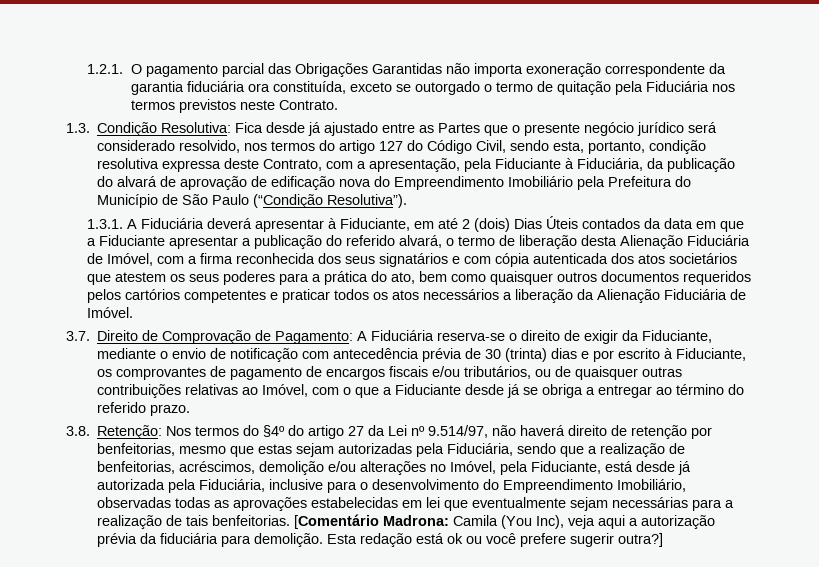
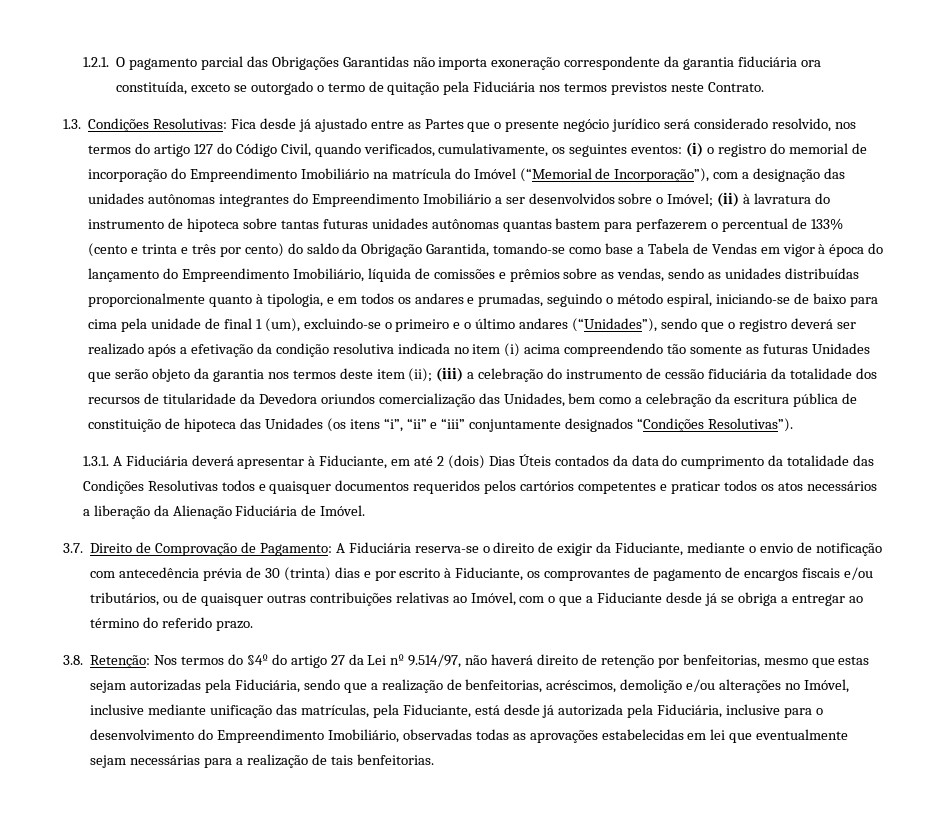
- 1.3. Condição Resolutiva: Fica desde já ajustado entre as Partes que o presente negócio jurídico será considerado resolvido, nos termos do artigo 127 do Código Civil, sendo esta, portanto, condição resolutiva expressa deste Contrato, com a apresentação, pela Fiduciante à Fiduciária, da publicação do alvará de aprovação de edificação nova do Empreendimento Imobiliário pela Prefeitura do Município de São Paulo (“Condição Resolutiva”).
+ 1.3. Condições Resolutivas: Fica desde já ajustado entre as Partes que o presente negócio jurídico será considerado resolvido, nos termos do artigo 127 do Código Civil, quando verificados, cumulativamente, os seguintes eventos: (i) o registro do memorial de incorporação do Empreendimento Imobiliário na matrícula do Imóvel (“Memorial de Incorporação”), com a designação das unidades autônomas integrantes do Empreendimento Imobiliário a ser desenvolvidos sobre o Imóvel; (ii) à lavratura do instrumento de hipoteca sobre tantas futuras unidades autônomas quantas bastem para perfazerem o percentual de 133% (cento e trinta e três por cento) do saldo da Obrigação Garantida, tomando-se como base a Tabela de Vendas em vigor à época do lançamento do Empreendimento Imobiliário, líquida de comissões e prêmios sobre as vendas, sendo as unidades distribuídas proporcionalmente quanto à tipologia, e em todos os andares e prumadas, seguindo o método espiral, iniciando-se de baixo para cima pela unidade de final 1 (um), excluindo-se o primeiro e o último andares (“Unidades”), sendo que o registro deverá ser realizado após a efetivação da condição resolutiva indicada no item (i) acima compreendendo tão somente as futuras Unidades que serão objeto da garantia nos termos deste item (ii); (iii) a celebração do instrumento de cessão fiduciária da totalidade dos recursos de titularidade da Devedora oriundos comercialização das Unidades, bem como a celebração da escritura pública de constituição de hipoteca das Unidades (os itens “i”, “ii” e “iii” conjuntamente designados “Condições Resolutivas”).
- 1.3.1. A Fiduciária deverá apresentar à Fiduciante, em até 2 (dois) Dias Úteis contados da data em que a Fiduciante apresentar a publicação do referido alvará, o termo de liberação desta Alienação Fiduciária de Imóvel, com a firma reconhecida dos seus signatários e com cópia autenticada dos atos societários que atestem os seus poderes para a prática do ato, bem como quaisquer outros documentos requeridos pelos cartórios competentes e praticar todos os atos necessários a liberação da Alienação Fiduciária de Imóvel.
+ 1.3.1. A Fiduciária deverá apresentar à Fiduciante, em até 2 (dois) Dias Úteis contados da data do cumprimento da totalidade das Condições Resolutivas todos e quaisquer documentos requeridos pelos cartórios competentes e praticar todos os atos necessários a liberação da Alienação Fiduciária de Imóvel.
- Nos termos do §4º do artigo 27 da Lei nº 9.514/97, não haverá direito de retenção por benfeitorias, mesmo que estas sejam autorizadas pela Fiduciária, sendo que a realização de benfeitorias, acréscimos, demolição e/ou alterações no Imóvel, pela Fiduciante, está desde já autorizada pela Fiduciária, inclusive para o desenvolvimento do Empreendimento Imobiliário, observadas todas as aprovações estabelecidas em lei que eventualmente sejam necessárias para a realização de tais benfeitorias. [Comentário Madrona: Camila (You Inc), veja aqui a autorização prévia da fiduciária para demolição. Esta redação está ok ou você prefere sugerir outra?]
+ Nos termos do §4º do artigo 27 da Lei nº 9.514/97, não haverá direito de retenção por benfeitorias, mesmo que estas sejam autorizadas pela Fiduciária, sendo que a realização de benfeitorias, acréscimos, demolição e/ou alterações no Imóvel, inclusive mediante unificação das matrículas, pela Fiduciante, está desde já autorizada pela Fiduciária, inclusive para o desenvolvimento do Empreendimento Imobiliário, observadas todas as aprovações estabelecidas em lei que eventualmente sejam necessárias para a realização de tais benfeitorias.

